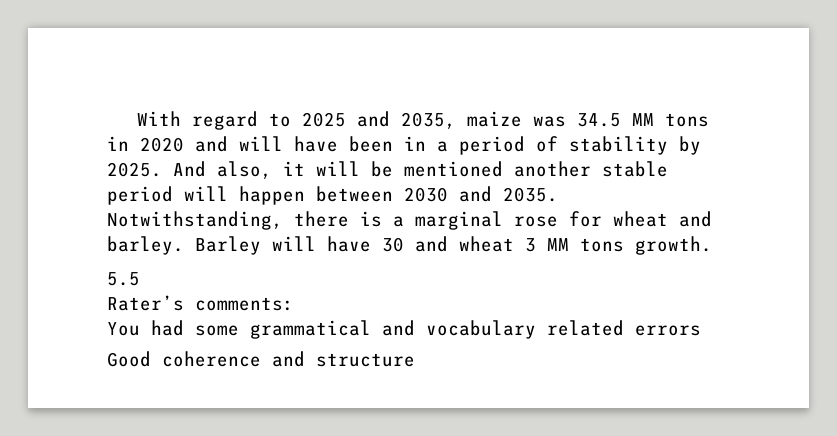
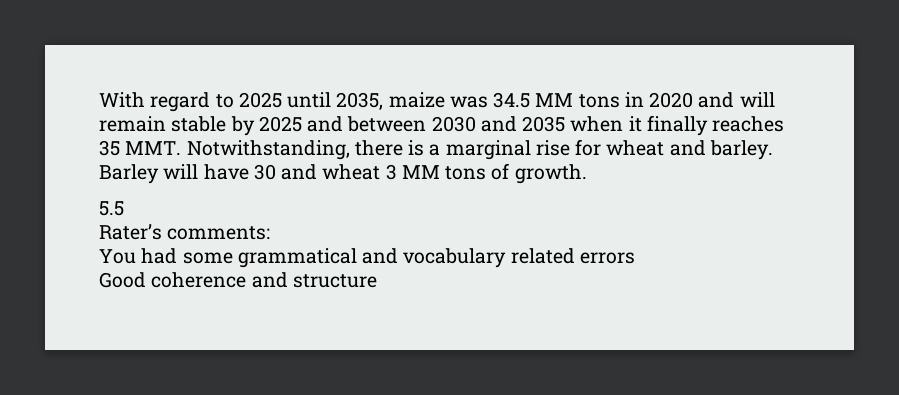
- With regard to 2025 and 2035, maize was 34.5 MM tons in 2020 and will have been in a period of stability by 2025. And also, it will be mentioned another stable period will happen between 2030 and 2035. Notwithstanding, there is a marginal rose for wheat and barley.
+ With regard to 2025 until 2035, maize was 34.5 MM tons in 2020 and will remain stable by 2025 and between 2030 and 2035 when it finally reaches 35 MMT. Notwithstanding, there is a marginal rise for wheat and barley.
- Barley will have 30 and wheat 3 MM tons growth.
+ Barley will have 30 and wheat 3 MM tons of growth.

